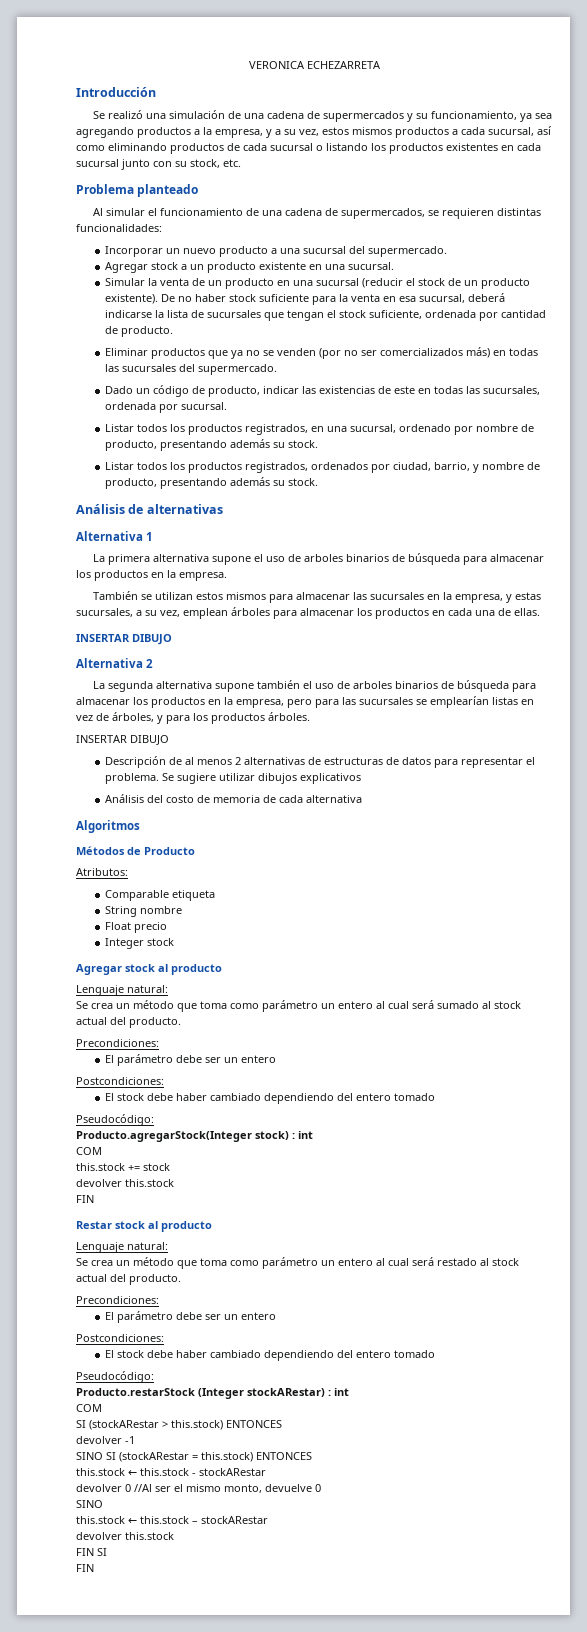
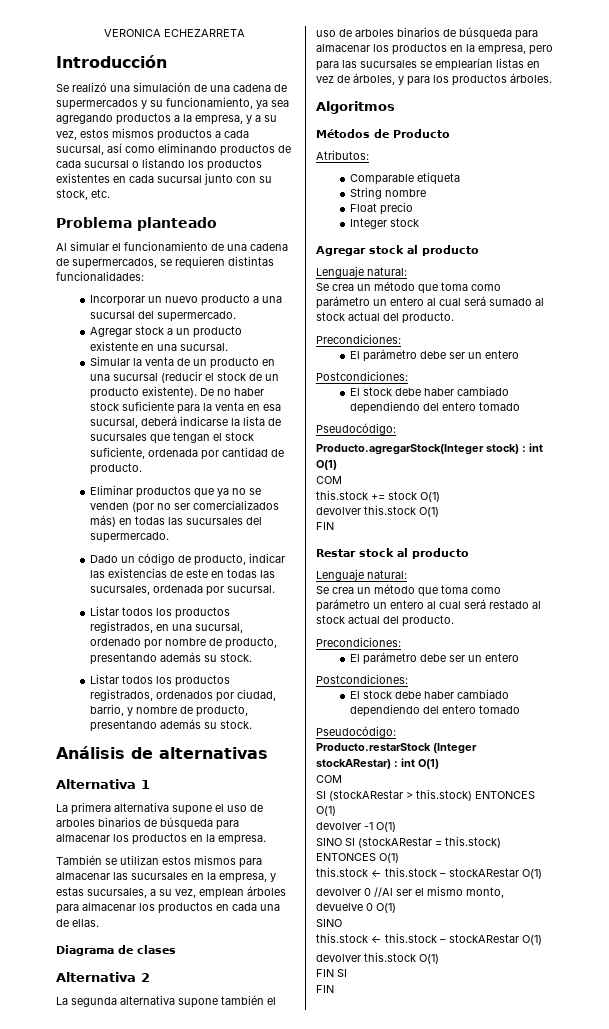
  También se utilizan estos mismos para almacenar las sucursales en la empresa, y estas sucursales, a su vez, emplean árboles para almacenar los productos en cada una de ellas.
- INSERTAR DIBUJO
+ Diagrama de clases
  La segunda alternativa supone también el uso de arboles binarios de búsqueda para almacenar los productos en la empresa, pero para las sucursales se emplearían listas en vez de árboles, y para los productos árboles.
- INSERTAR DIBUJO
- Descripción de al menos 2 alternativas de estructuras de datos para representar el problema. Se sugiere utilizar dibujos explicativos
- Análisis del costo de memoria de cada alternativa
- Producto.agregarStock(Integer stock) : int
+ Producto.agregarStock(Integer stock) : int O(1)
- this.stock += stock
- devolver this.stock
+ this.stock += stock O(1)
+ devolver this.stock O(1)
- Producto.restarStock (Integer stockARestar) : int
+ Producto.restarStock (Integer stockARestar) : int O(1)
- SI (stockARestar > this.stock) ENTONCES
+ SI (stockARestar > this.stock) ENTONCES O(1)
- devolver -1
+ devolver -1 O(1)
- SINO SI (stockARestar = this.stock) ENTONCES
- this.stock ← this.stock - stockARestar
+ SINO SI (stockARestar = this.stock) ENTONCES O(1)
+ this.stock ← this.stock – stockARestar O(1)
- devolver 0 //Al ser el mismo monto, devuelve 0
+ devolver 0 //Al ser el mismo monto, devuelve 0 O(1)
  SINO
- this.stock ← this.stock – stockARestar
- devolver this.stock
+ this.stock ← this.stock – stockARestar O(1)
+ devolver this.stock O(1)

